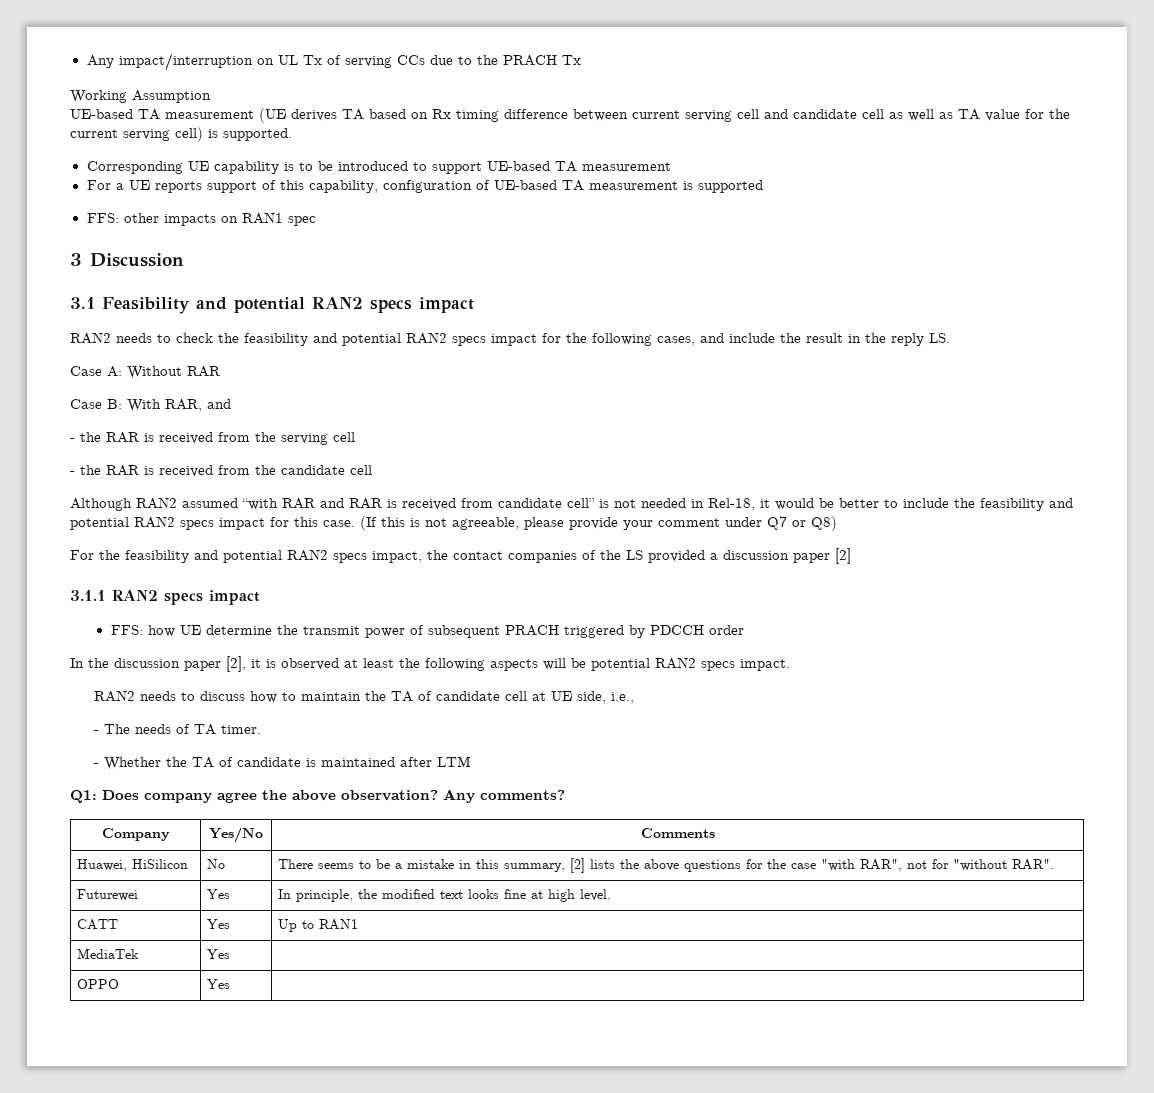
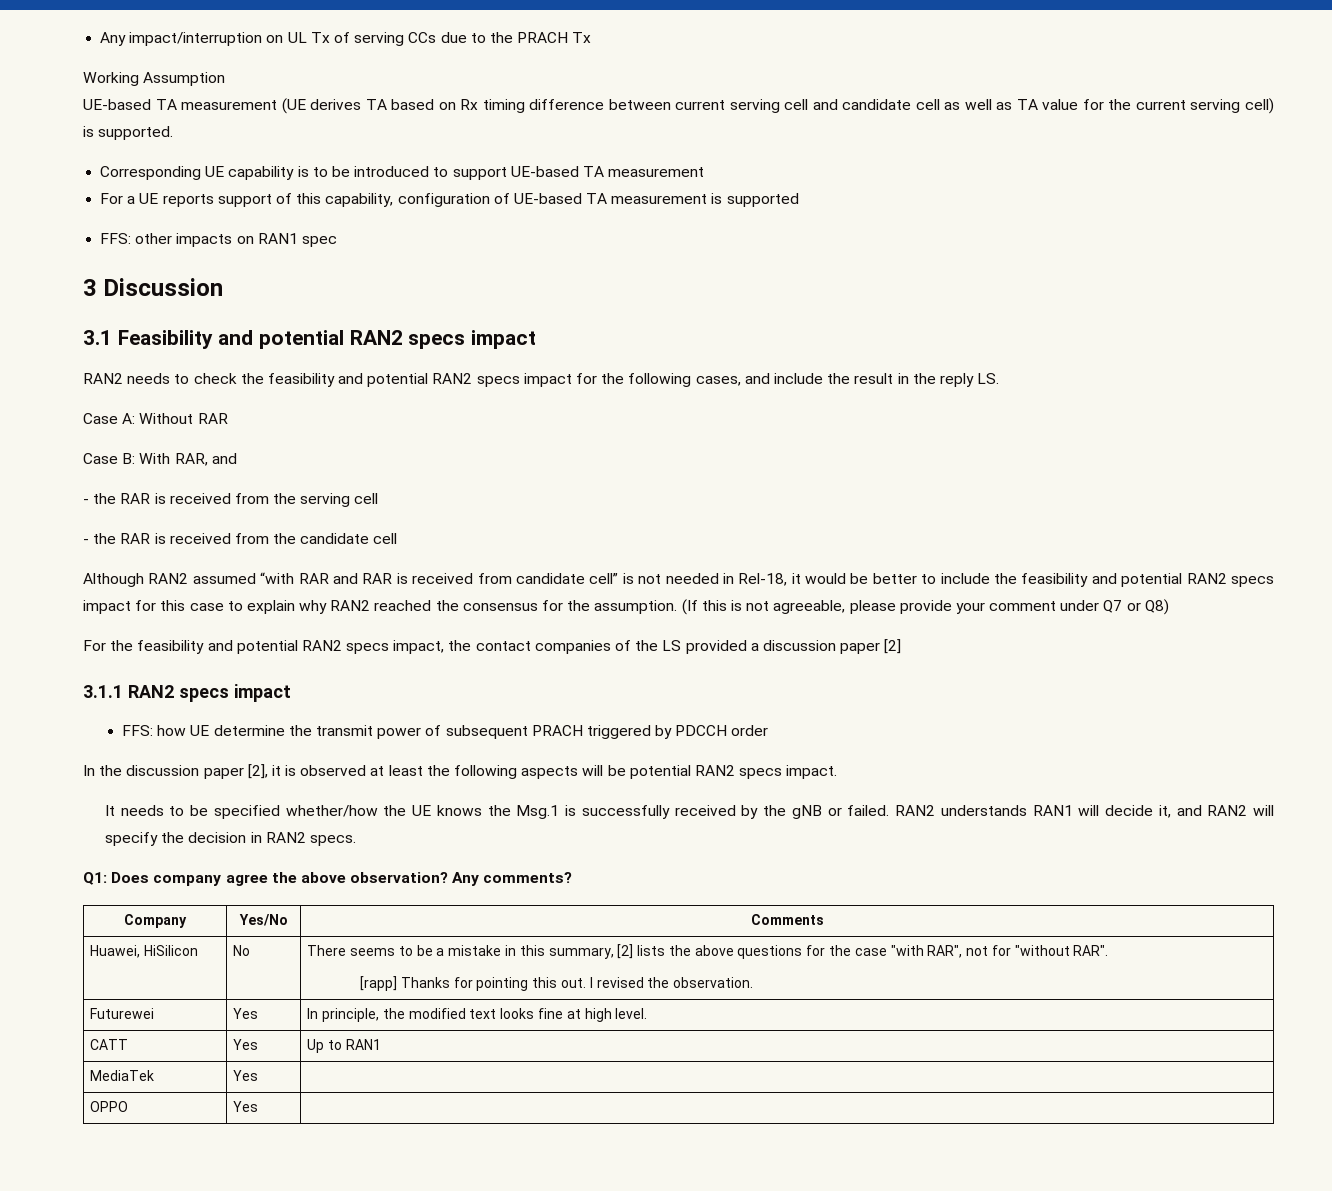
- Although RAN2 assumed “with RAR and RAR is received from candidate cell” is not needed in Rel-18, it would be better to include the feasibility and potential RAN2 specs impact for this case.
+ Although RAN2 assumed “with RAR and RAR is received from candidate cell” is not needed in Rel-18, it would be better to include the feasibility and potential RAN2 specs impact for this case to explain why RAN2 reached the consensus for the assumption.
- RAN2 needs to discuss how to maintain the TA of candidate cell at UE side, i.e.,
- - The needs of TA timer.
- - Whether the TA of candidate is maintained after LTM
+ It needs to be specified whether/how the UE knows the Msg.1 is successfully received by the gNB or failed. RAN2 understands RAN1 will decide it, and RAN2 will specify the decision in RAN2 specs.
  Huawei, HiSilicon | No | There seems to be a mistake in this summary, [2] lists the above questions for the case "with RAR", not for "without RAR".
+ [rapp] Thanks for pointing this out. I revised the observation.

